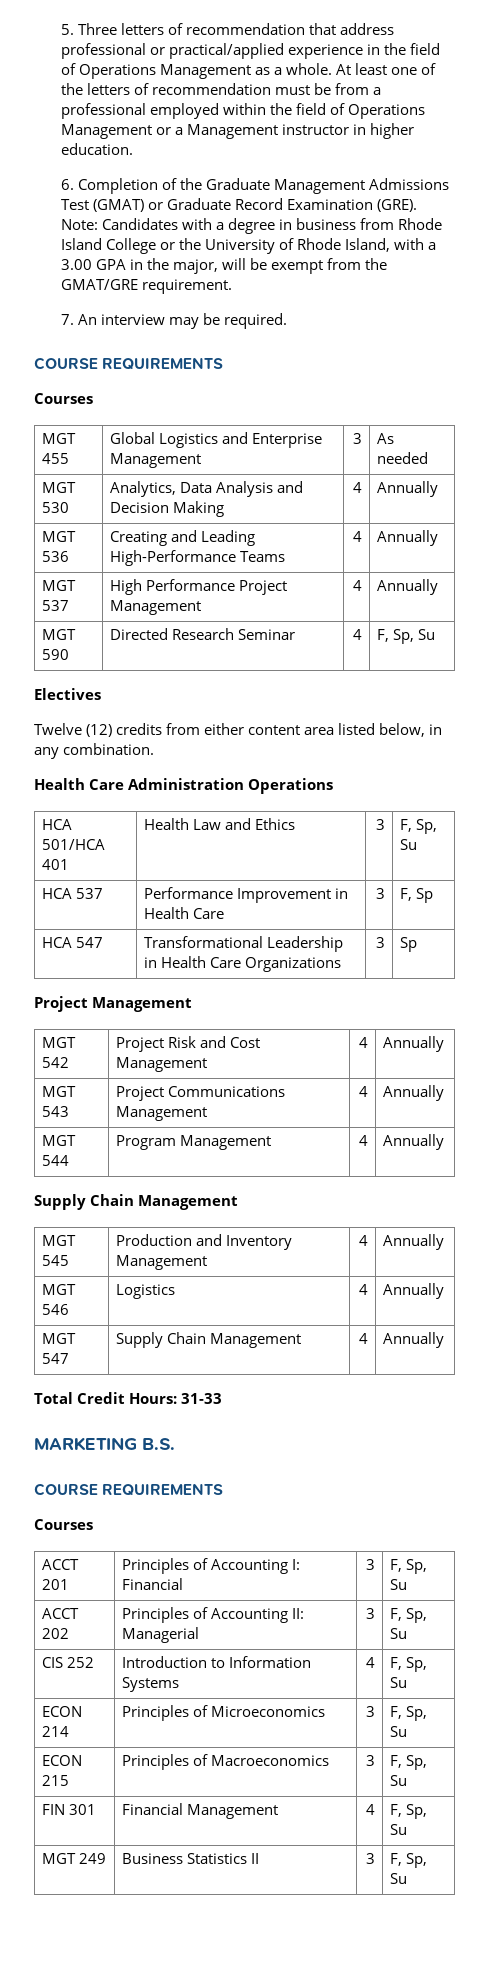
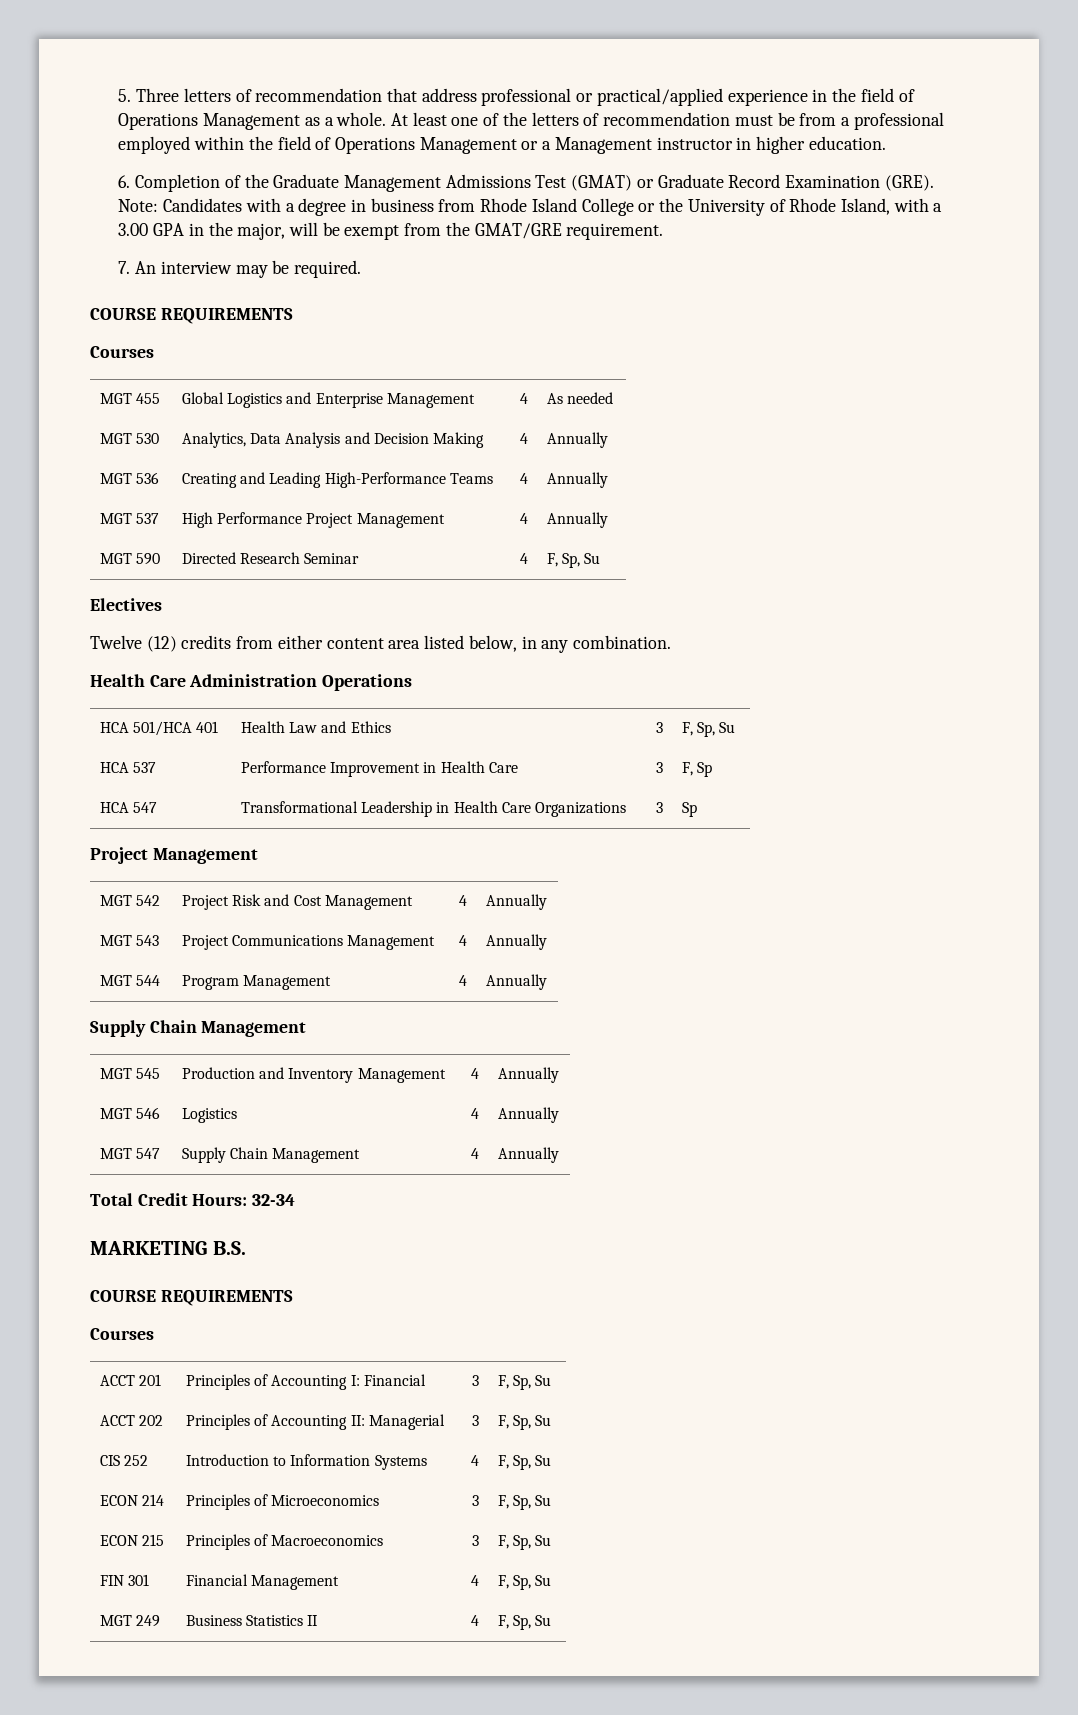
- MGT 455 | Global Logistics and Enterprise Management | 3 | As needed
+ MGT 455 | Global Logistics and Enterprise Management | 4 | As needed
- Total Credit Hours: 31-33
+ Total Credit Hours: 32-34
- MGT 249 | Business Statistics II | 3 | F, Sp, Su
+ MGT 249 | Business Statistics II | 4 | F, Sp, Su

